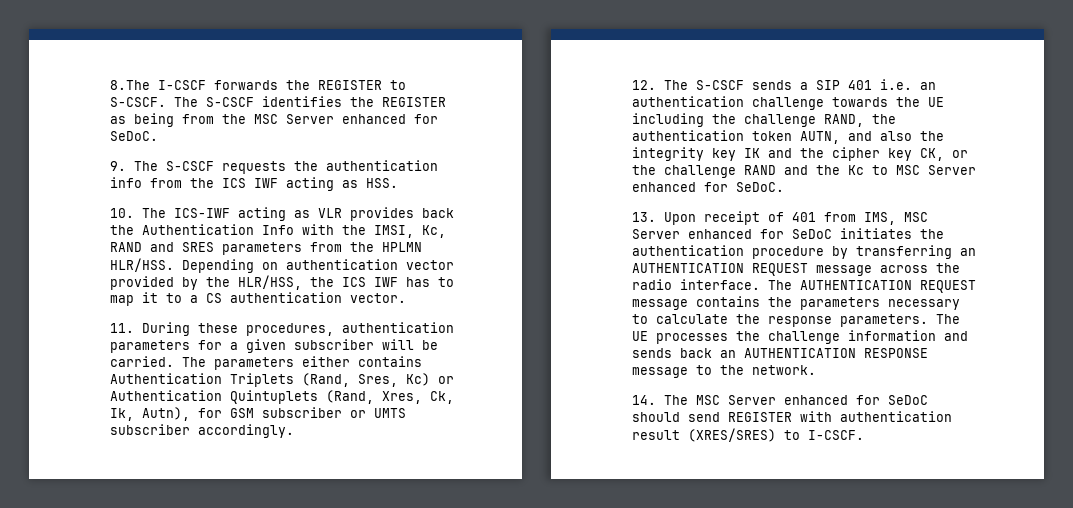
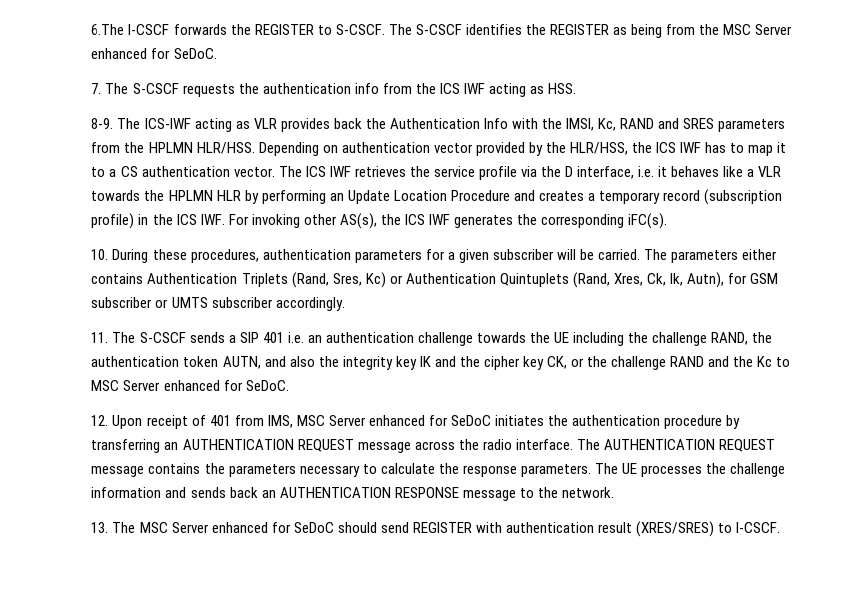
- 8.The I-CSCF forwards the REGISTER to S-CSCF.
+ 6.The I-CSCF forwards the REGISTER to S-CSCF.
- 9. The S-CSCF requests the authentication info from the ICS IWF acting as HSS.
+ 7. The S-CSCF requests the authentication info from the ICS IWF acting as HSS.
- 10. The ICS-IWF acting as VLR provides back the Authentication Info with the IMSI, Kc, RAND and SRES parameters from the HPLMN HLR/HSS.
+ 8-9. The ICS-IWF acting as VLR provides back the Authentication Info with the IMSI, Kc, RAND and SRES parameters from the HPLMN HLR/HSS.
- Depending on authentication vector provided by the HLR/HSS, the ICS IWF has to map it to a CS authentication vector.
- 11. During these procedures, authentication parameters for a given subscriber will be carried.
+ Depending on authentication vector provided by the HLR/HSS, the ICS IWF has to map it to a CS authentication vector. The ICS IWF retrieves the service profile via the D interface, i.e. it behaves like a VLR towards the HPLMN HLR by performing an Update Location Procedure and creates a temporary record (subscription profile) in the ICS IWF. For invoking other AS(s), the ICS IWF generates the corresponding iFC(s).
+ 10. During these procedures, authentication parameters for a given subscriber will be carried.
- 12. The S-CSCF sends a SIP 401 i.e. an authentication challenge towards the UE including the challenge RAND, the authentication token AUTN, and also the integrity key IK and the cipher key CK, or the challenge RAND and the Kc to MSC Server enhanced for SeDoC.
+ 11. The S-CSCF sends a SIP 401 i.e. an authentication challenge towards the UE including the challenge RAND, the authentication token AUTN, and also the integrity key IK and the cipher key CK, or the challenge RAND and the Kc to MSC Server enhanced for SeDoC.
- 13. Upon receipt of 401 from IMS, MSC Server enhanced for SeDoC initiates the authentication procedure by transferring an AUTHENTICATION REQUEST message across the radio interface.
+ 12. Upon receipt of 401 from IMS, MSC Server enhanced for SeDoC initiates the authentication procedure by transferring an AUTHENTICATION REQUEST message across the radio interface.
- 14. The MSC Server enhanced for SeDoC should send REGISTER with authentication result (XRES/SRES) to I-CSCF.
+ 13. The MSC Server enhanced for SeDoC should send REGISTER with authentication result (XRES/SRES) to I-CSCF.

